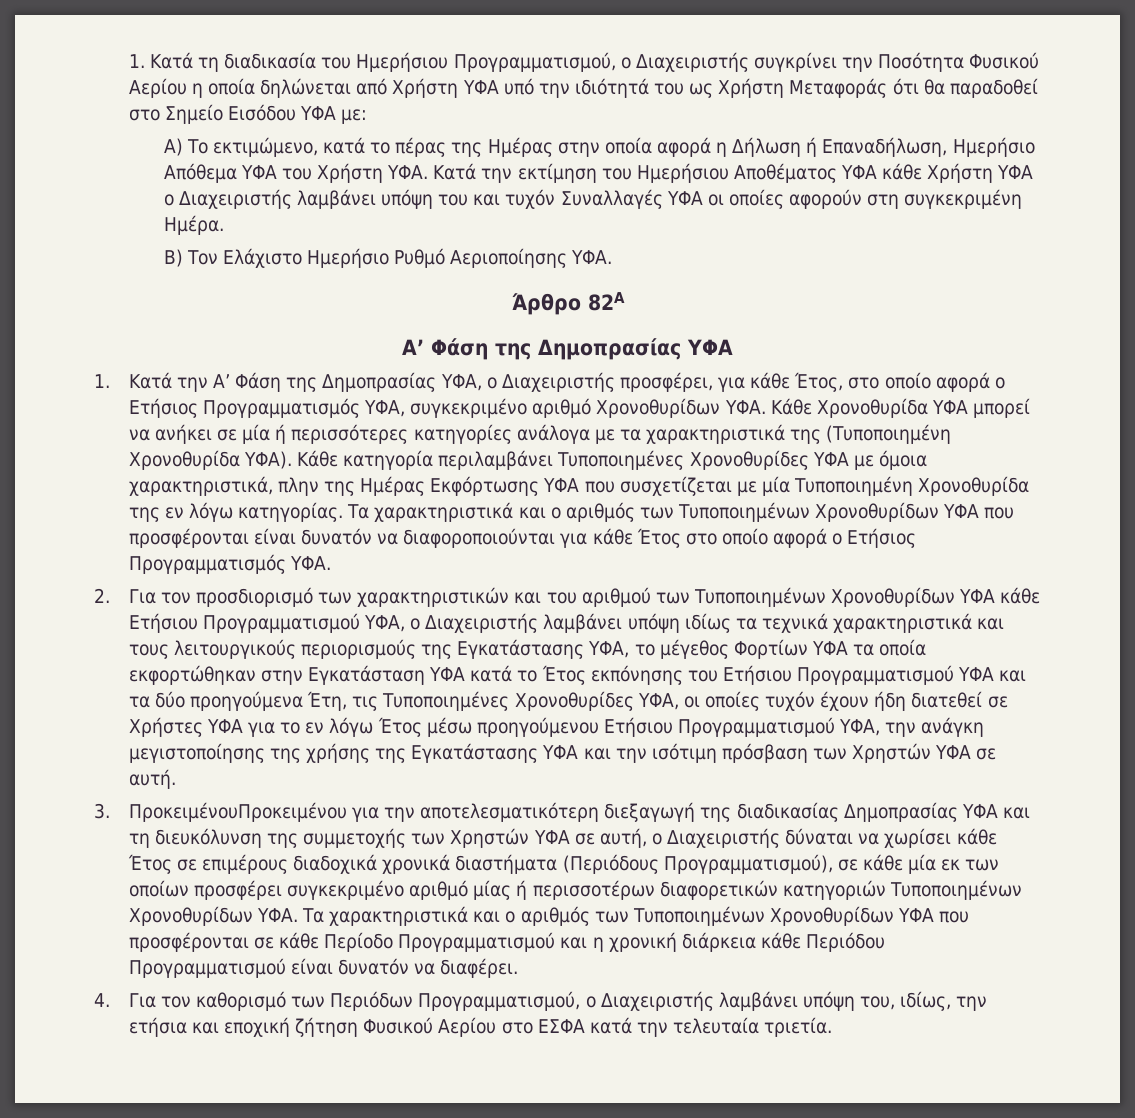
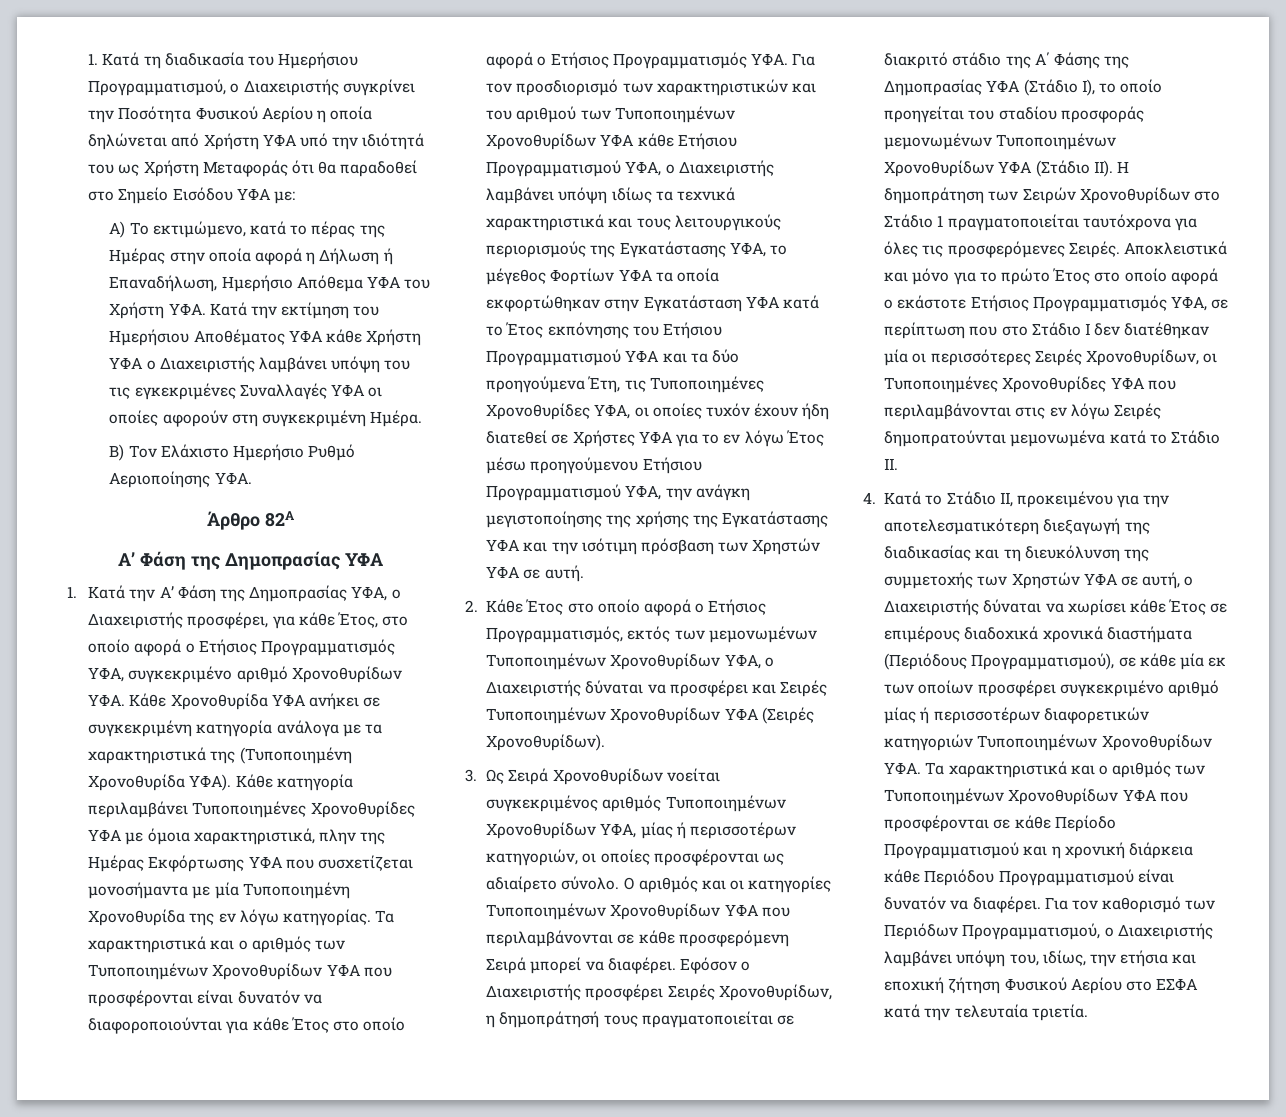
- Α) Το εκτιμώμενο, κατά το πέρας της Ημέρας στην οποία αφορά η Δήλωση ή Επαναδήλωση, Ημερήσιο Απόθεμα ΥΦΑ του Χρήστη ΥΦΑ. Κατά την εκτίμηση του Ημερήσιου Αποθέματος ΥΦΑ κάθε Χρήστη ΥΦΑ ο Διαχειριστής λαμβάνει υπόψη του και τυχόν Συναλλαγές ΥΦΑ οι οποίες αφορούν στη συγκεκριμένη Ημέρα.
+ Α) Το εκτιμώμενο, κατά το πέρας της Ημέρας στην οποία αφορά η Δήλωση ή Επαναδήλωση, Ημερήσιο Απόθεμα ΥΦΑ του Χρήστη ΥΦΑ. Κατά την εκτίμηση του Ημερήσιου Αποθέματος ΥΦΑ κάθε Χρήστη ΥΦΑ ο Διαχειριστής λαμβάνει υπόψη του τις εγκεκριμένες Συναλλαγές ΥΦΑ οι οποίες αφορούν στη συγκεκριμένη Ημέρα.
- 1. Κατά την Α’ Φάση της Δημοπρασίας ΥΦΑ, ο Διαχειριστής προσφέρει, για κάθε Έτος, στο οποίο αφορά ο Ετήσιος Προγραμματισμός ΥΦΑ, συγκεκριμένο αριθμό Χρονοθυρίδων ΥΦΑ. Κάθε Χρονοθυρίδα ΥΦΑ μπορεί να ανήκει σε μία ή περισσότερες κατηγορίες ανάλογα με τα χαρακτηριστικά της (Τυποποιημένη Χρονοθυρίδα ΥΦΑ).
+ 1. Κατά την Α’ Φάση της Δημοπρασίας ΥΦΑ, ο Διαχειριστής προσφέρει, για κάθε Έτος, στο οποίο αφορά ο Ετήσιος Προγραμματισμός ΥΦΑ, συγκεκριμένο αριθμό Χρονοθυρίδων ΥΦΑ. Κάθε Χρονοθυρίδα ΥΦΑ ανήκει σε συγκεκριμένη κατηγορία ανάλογα με τα χαρακτηριστικά της (Τυποποιημένη Χρονοθυρίδα ΥΦΑ).
- Κάθε κατηγορία περιλαμβάνει Τυποποιημένες Χρονοθυρίδες ΥΦΑ με όμοια χαρακτηριστικά, πλην της Ημέρας Εκφόρτωσης ΥΦΑ που συσχετίζεται με μία Τυποποιημένη Χρονοθυρίδα της εν λόγω κατηγορίας.
+ Κάθε κατηγορία περιλαμβάνει Τυποποιημένες Χρονοθυρίδες ΥΦΑ με όμοια χαρακτηριστικά, πλην της Ημέρας Εκφόρτωσης ΥΦΑ που συσχετίζεται μονοσήμαντα με μία Τυποποιημένη Χρονοθυρίδα της εν λόγω κατηγορίας.
- Τα χαρακτηριστικά και ο αριθμός των Τυποποιημένων Χρονοθυρίδων ΥΦΑ που προσφέρονται είναι δυνατόν να διαφοροποιούνται για κάθε Έτος στο οποίο αφορά ο Ετήσιος Προγραμματισμός ΥΦΑ.
- 2. Για τον προσδιορισμό των χαρακτηριστικών και του αριθμού των Τυποποιημένων Χρονοθυρίδων ΥΦΑ κάθε Ετήσιου Προγραμματισμού ΥΦΑ, ο Διαχειριστής λαμβάνει υπόψη ιδίως τα τεχνικά χαρακτηριστικά και τους λειτουργικούς περιορισμούς της Εγκατάστασης ΥΦΑ, το μέγεθος Φορτίων ΥΦΑ τα οποία εκφορτώθηκαν στην Εγκατάσταση ΥΦΑ κατά το Έτος εκπόνησης του Ετήσιου Προγραμματισμού ΥΦΑ και τα δύο προηγούμενα Έτη, τις Τυποποιημένες Χρονοθυρίδες ΥΦΑ, οι οποίες τυχόν έχουν ήδη διατεθεί σε Χρήστες ΥΦΑ για το εν λόγω Έτος μέσω προηγούμενου Ετήσιου Προγραμματισμού ΥΦΑ, την ανάγκη μεγιστοποίησης της χρήσης της Εγκατάστασης ΥΦΑ και την ισότιμη πρόσβαση των Χρηστών ΥΦΑ σε αυτή.
+ Τα χαρακτηριστικά και ο αριθμός των Τυποποιημένων Χρονοθυρίδων ΥΦΑ που προσφέρονται είναι δυνατόν να διαφοροποιούνται για κάθε Έτος στο οποίο αφορά ο Ετήσιος Προγραμματισμός ΥΦΑ. Για τον προσδιορισμό των χαρακτηριστικών και του αριθμού των Τυποποιημένων Χρονοθυρίδων ΥΦΑ κάθε Ετήσιου Προγραμματισμού ΥΦΑ, ο Διαχειριστής λαμβάνει υπόψη ιδίως τα τεχνικά χαρακτηριστικά και τους λειτουργικούς περιορισμούς της Εγκατάστασης ΥΦΑ, το μέγεθος Φορτίων ΥΦΑ τα οποία εκφορτώθηκαν στην Εγκατάσταση ΥΦΑ κατά το Έτος εκπόνησης του Ετήσιου Προγραμματισμού ΥΦΑ και τα δύο προηγούμενα Έτη, τις Τυποποιημένες Χρονοθυρίδες ΥΦΑ, οι οποίες τυχόν έχουν ήδη διατεθεί σε Χρήστες ΥΦΑ για το εν λόγω Έτος μέσω προηγούμενου Ετήσιου Προγραμματισμού ΥΦΑ, την ανάγκη μεγιστοποίησης της χρήσης της Εγκατάστασης ΥΦΑ και την ισότιμη πρόσβαση των Χρηστών ΥΦΑ σε αυτή.
- 3. ΠροκειμένουΠροκειμένου για την αποτελεσματικότερη διεξαγωγή της διαδικασίας Δημοπρασίας ΥΦΑ και τη διευκόλυνση της συμμετοχής των Χρηστών ΥΦΑ σε αυτή, ο Διαχειριστής δύναται να χωρίσει κάθε Έτος σε επιμέρους διαδοχικά χρονικά διαστήματα (Περιόδους Προγραμματισμού), σε κάθε μία εκ των οποίων προσφέρει συγκεκριμένο αριθμό μίας ή περισσοτέρων διαφορετικών κατηγοριών Τυποποιημένων Χρονοθυρίδων ΥΦΑ. Τα χαρακτηριστικά και ο αριθμός των Τυποποιημένων Χρονοθυρίδων ΥΦΑ που προσφέρονται σε κάθε Περίοδο Προγραμματισμού και η χρονική διάρκεια κάθε Περιόδου Προγραμματισμού είναι δυνατόν να διαφέρει.
- 4. Για τον καθορισμό των Περιόδων Προγραμματισμού, ο Διαχειριστής λαμβάνει υπόψη του, ιδίως, την ετήσια και εποχική ζήτηση Φυσικού Αερίου στο ΕΣΦΑ κατά την τελευταία τριετία.
+ 2. Κάθε Έτος στο οποίο αφορά ο Ετήσιος Προγραμματισμός, εκτός των μεμονωμένων Τυποποιημένων Χρονοθυρίδων ΥΦΑ, ο Διαχειριστής δύναται να προσφέρει και Σειρές Τυποποιημένων Χρονοθυρίδων ΥΦΑ (Σειρές Χρονοθυρίδων).
+ 3. Ως Σειρά Χρονοθυρίδων νοείται συγκεκριμένος αριθμός Τυποποιημένων Χρονοθυρίδων ΥΦΑ, μίας ή περισσοτέρων κατηγοριών, οι οποίες προσφέρονται ως αδιαίρετο σύνολο. Ο αριθμός και οι κατηγορίες Τυποποιημένων Χρονοθυρίδων ΥΦΑ που περιλαμβάνονται σε κάθε προσφερόμενη Σειρά μπορεί να διαφέρει. Εφόσον ο Διαχειριστής προσφέρει Σειρές Χρονοθυρίδων, η δημοπράτησή τους πραγματοποιείται σε διακριτό στάδιο της Α΄ Φάσης της Δημοπρασίας ΥΦΑ (Στάδιο Ι), το οποίο προηγείται του σταδίου προσφοράς μεμονωμένων Τυποποιημένων Χρονοθυρίδων ΥΦΑ (Στάδιο ΙΙ). Η δημοπράτηση των Σειρών Χρονοθυρίδων στο Στάδιο 1 πραγματοποιείται ταυτόχρονα για όλες τις προσφερόμενες Σειρές. Αποκλειστικά και μόνο για το πρώτο Έτος στο οποίο αφορά ο εκάστοτε Ετήσιος Προγραμματισμός ΥΦΑ, σε περίπτωση που στο Στάδιο Ι δεν διατέθηκαν μία οι περισσότερες Σειρές Χρονοθυρίδων, οι Τυποποιημένες Χρονοθυρίδες ΥΦΑ που περιλαμβάνονται στις εν λόγω Σειρές δημοπρατούνται μεμονωμένα κατά το Στάδιο ΙΙ.
+ 4. Κατά το Στάδιο ΙΙ, προκειμένου για την αποτελεσματικότερη διεξαγωγή της διαδικασίας και τη διευκόλυνση της συμμετοχής των Χρηστών ΥΦΑ σε αυτή, ο Διαχειριστής δύναται να χωρίσει κάθε Έτος σε επιμέρους διαδοχικά χρονικά διαστήματα (Περιόδους Προγραμματισμού), σε κάθε μία εκ των οποίων προσφέρει συγκεκριμένο αριθμό μίας ή περισσοτέρων διαφορετικών κατηγοριών Τυποποιημένων Χρονοθυρίδων ΥΦΑ. Τα χαρακτηριστικά και ο αριθμός των Τυποποιημένων Χρονοθυρίδων ΥΦΑ που προσφέρονται σε κάθε Περίοδο Προγραμματισμού και η χρονική διάρκεια κάθε Περιόδου Προγραμματισμού είναι δυνατόν να διαφέρει. Για τον καθορισμό των Περιόδων Προγραμματισμού, ο Διαχειριστής λαμβάνει υπόψη του, ιδίως, την ετήσια και εποχική ζήτηση Φυσικού Αερίου στο ΕΣΦΑ κατά την τελευταία τριετία.

